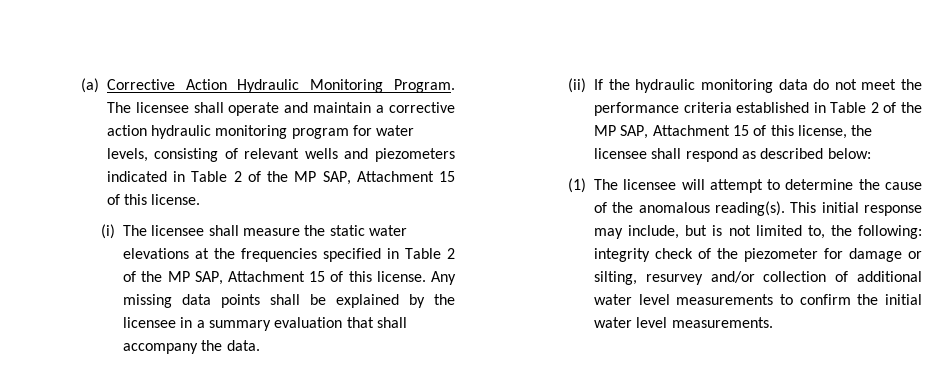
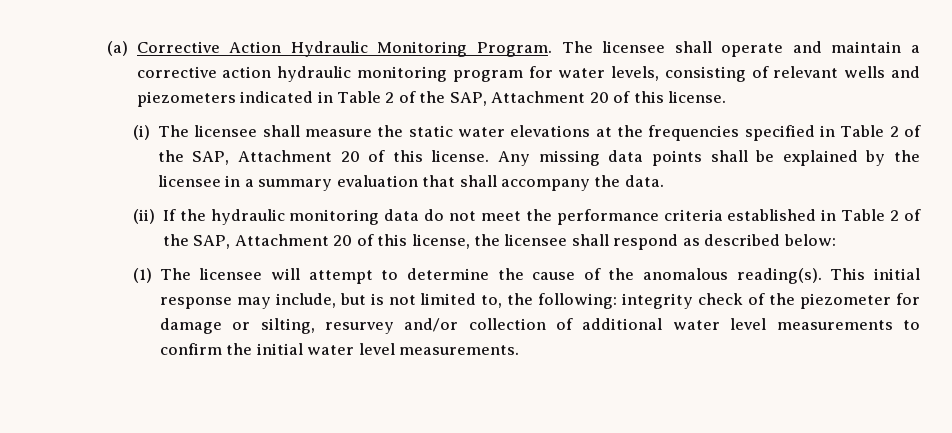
- The licensee shall operate and maintain a corrective action hydraulic monitoring program for water levels, consisting of relevant wells and piezometers indicated in Table 2 of the MP SAP, Attachment 15 of this license.
+ The licensee shall operate and maintain a corrective action hydraulic monitoring program for water levels, consisting of relevant wells and piezometers indicated in Table 2 of the SAP, Attachment 20 of this license.
- (i) The licensee shall measure the static water elevations at the frequencies specified in Table 2 of the MP SAP, Attachment 15 of this license.
+ (i) The licensee shall measure the static water elevations at the frequencies specified in Table 2 of the SAP, Attachment 20 of this license.
- (ii) If the hydraulic monitoring data do not meet the performance criteria established in Table 2 of the MP SAP, Attachment 15 of this license, the licensee shall respond as described below:
+ (ii) If the hydraulic monitoring data do not meet the performance criteria established in Table 2 of the SAP, Attachment 20 of this license, the licensee shall respond as described below:

